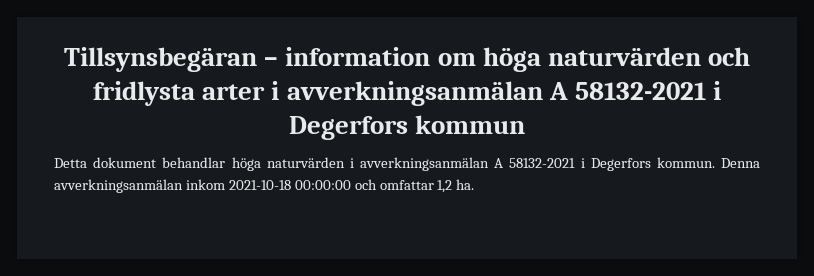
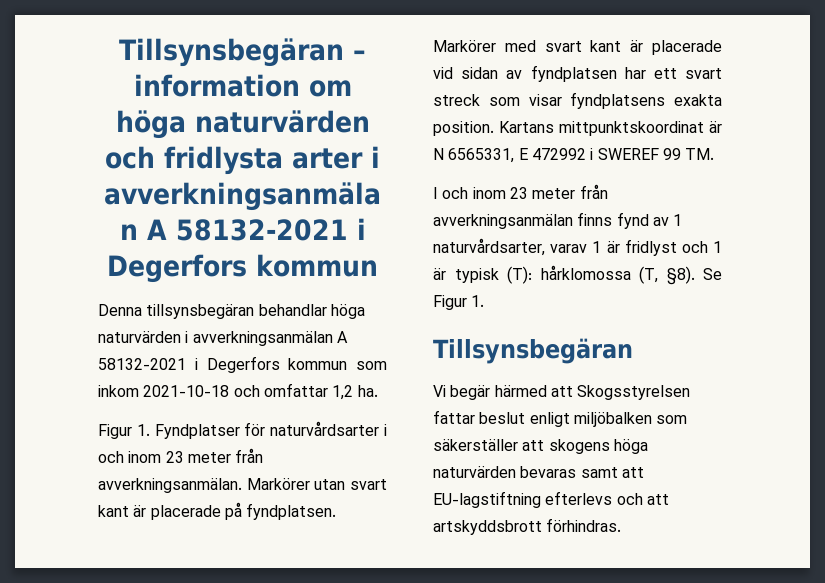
- Detta dokument behandlar höga naturvärden i avverkningsanmälan A 58132-2021 i Degerfors kommun. Denna avverkningsanmälan inkom 2021-10-18 00:00:00 och omfattar 1,2 ha.
+ Denna tillsynsbegäran behandlar höga naturvärden i avverkningsanmälan A 58132-2021 i Degerfors kommun som inkom 2021-10-18 och omfattar 1,2 ha.
+ Figur 1. Fyndplatser för naturvårdsarter i och inom 23 meter från avverkningsanmälan. Markörer utan svart kant är placerade på fyndplatsen. Markörer med svart kant är placerade vid sidan av fyndplatsen har ett svart streck som visar fyndplatsens exakta position. Kartans mittpunktskoordinat är N 6565331, E 472992 i SWEREF 99 TM.
+ I och inom 23 meter från avverkningsanmälan finns fynd av 1 naturvårdsarter, varav 1 är fridlyst och 1 är typisk (T): hårklomossa (T, §8). Se Figur 1.
+ Tillsynsbegäran
+ Vi begär härmed att Skogsstyrelsen fattar beslut enligt miljöbalken som säkerställer att skogens höga naturvärden bevaras samt att EU-lagstiftning efterlevs och att artskyddsbrott förhindras.

